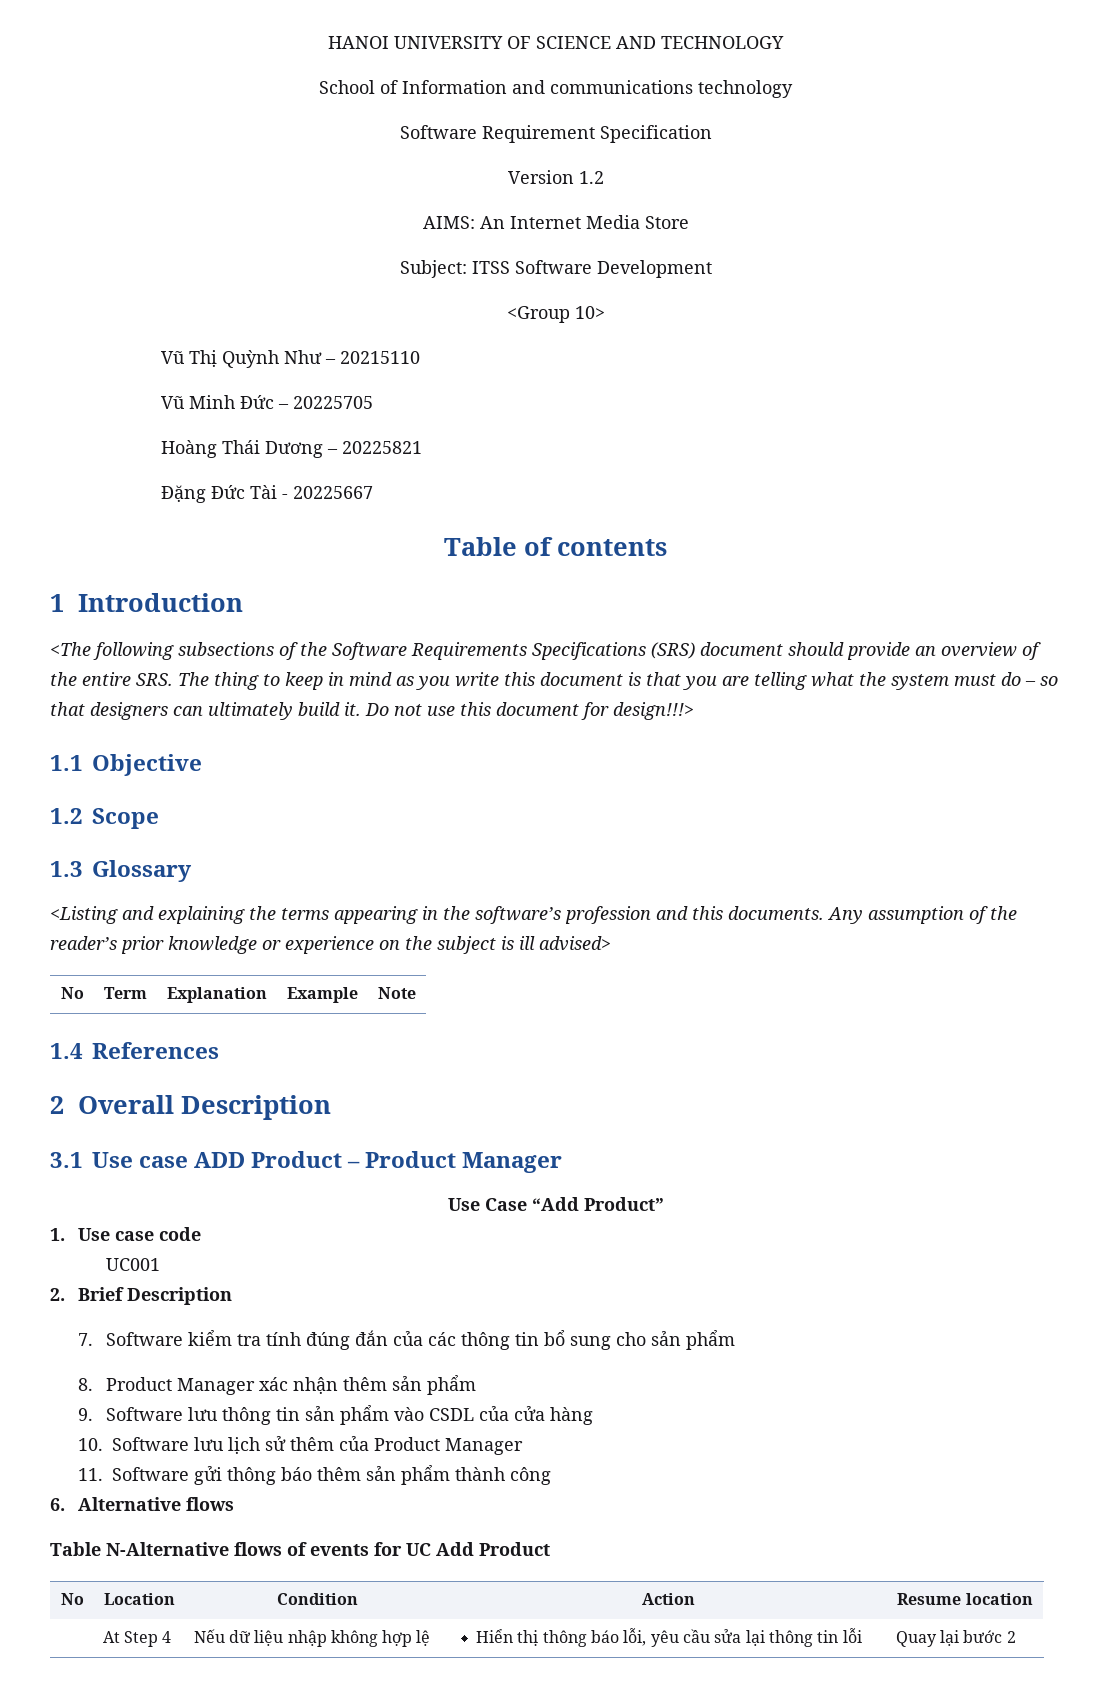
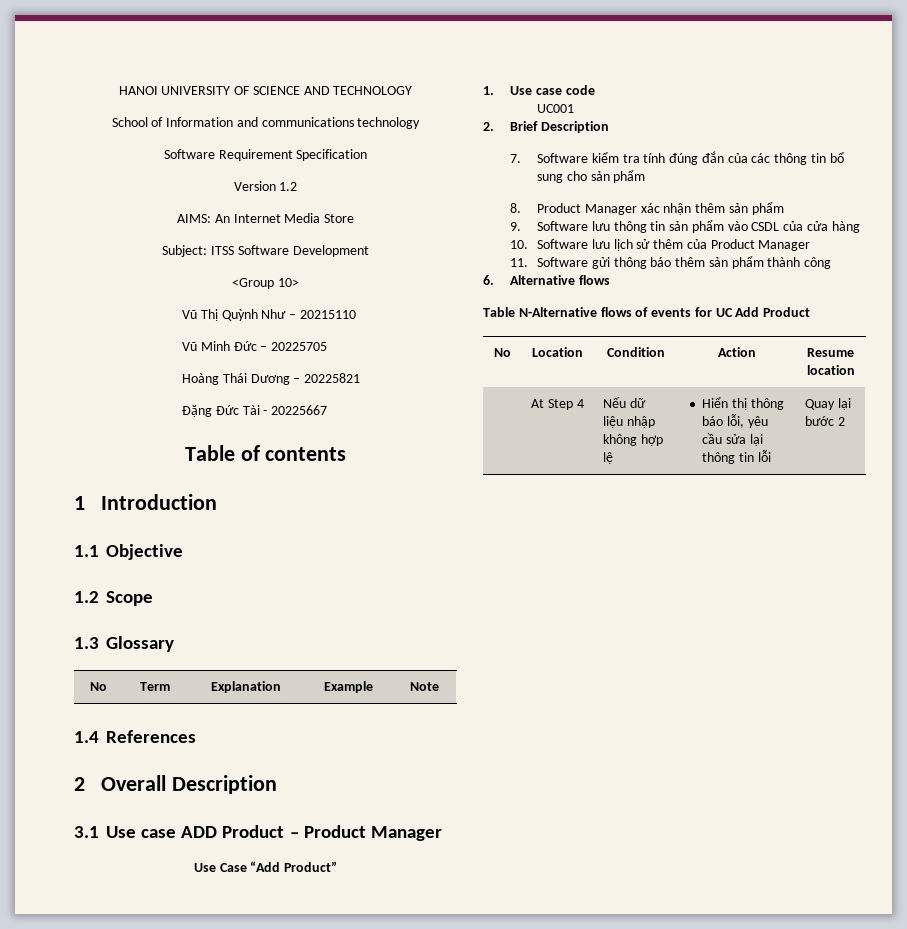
- <The following subsections of the Software Requirements Specifications (SRS) document should provide an overview of the entire SRS. The thing to keep in mind as you write this document is that you are telling what the system must do – so that designers can ultimately build it. Do not use this document for design!!!>
- <Listing and explaining the terms appearing in the software’s profession and this documents. Any assumption of the reader’s prior knowledge or experience on the subject is ill advised>

